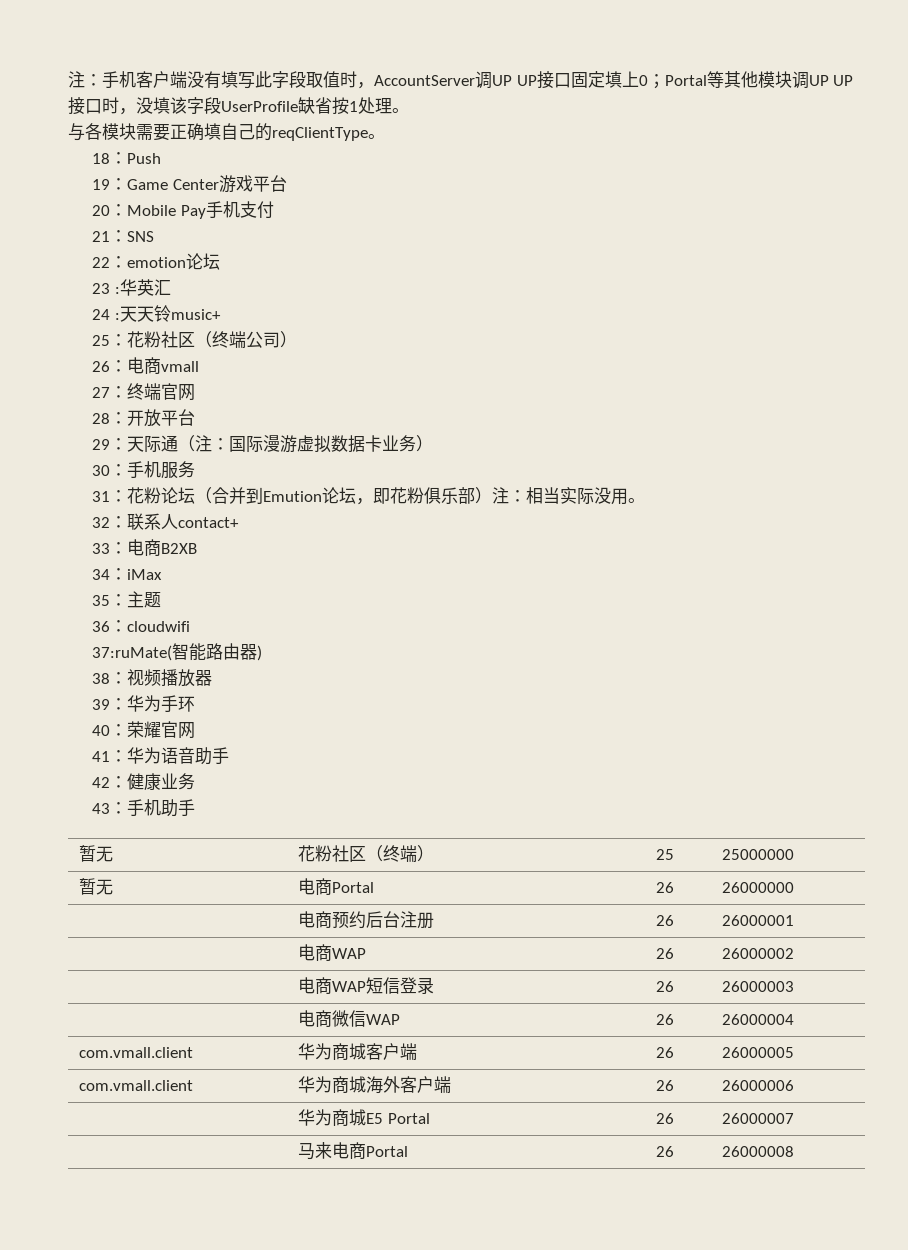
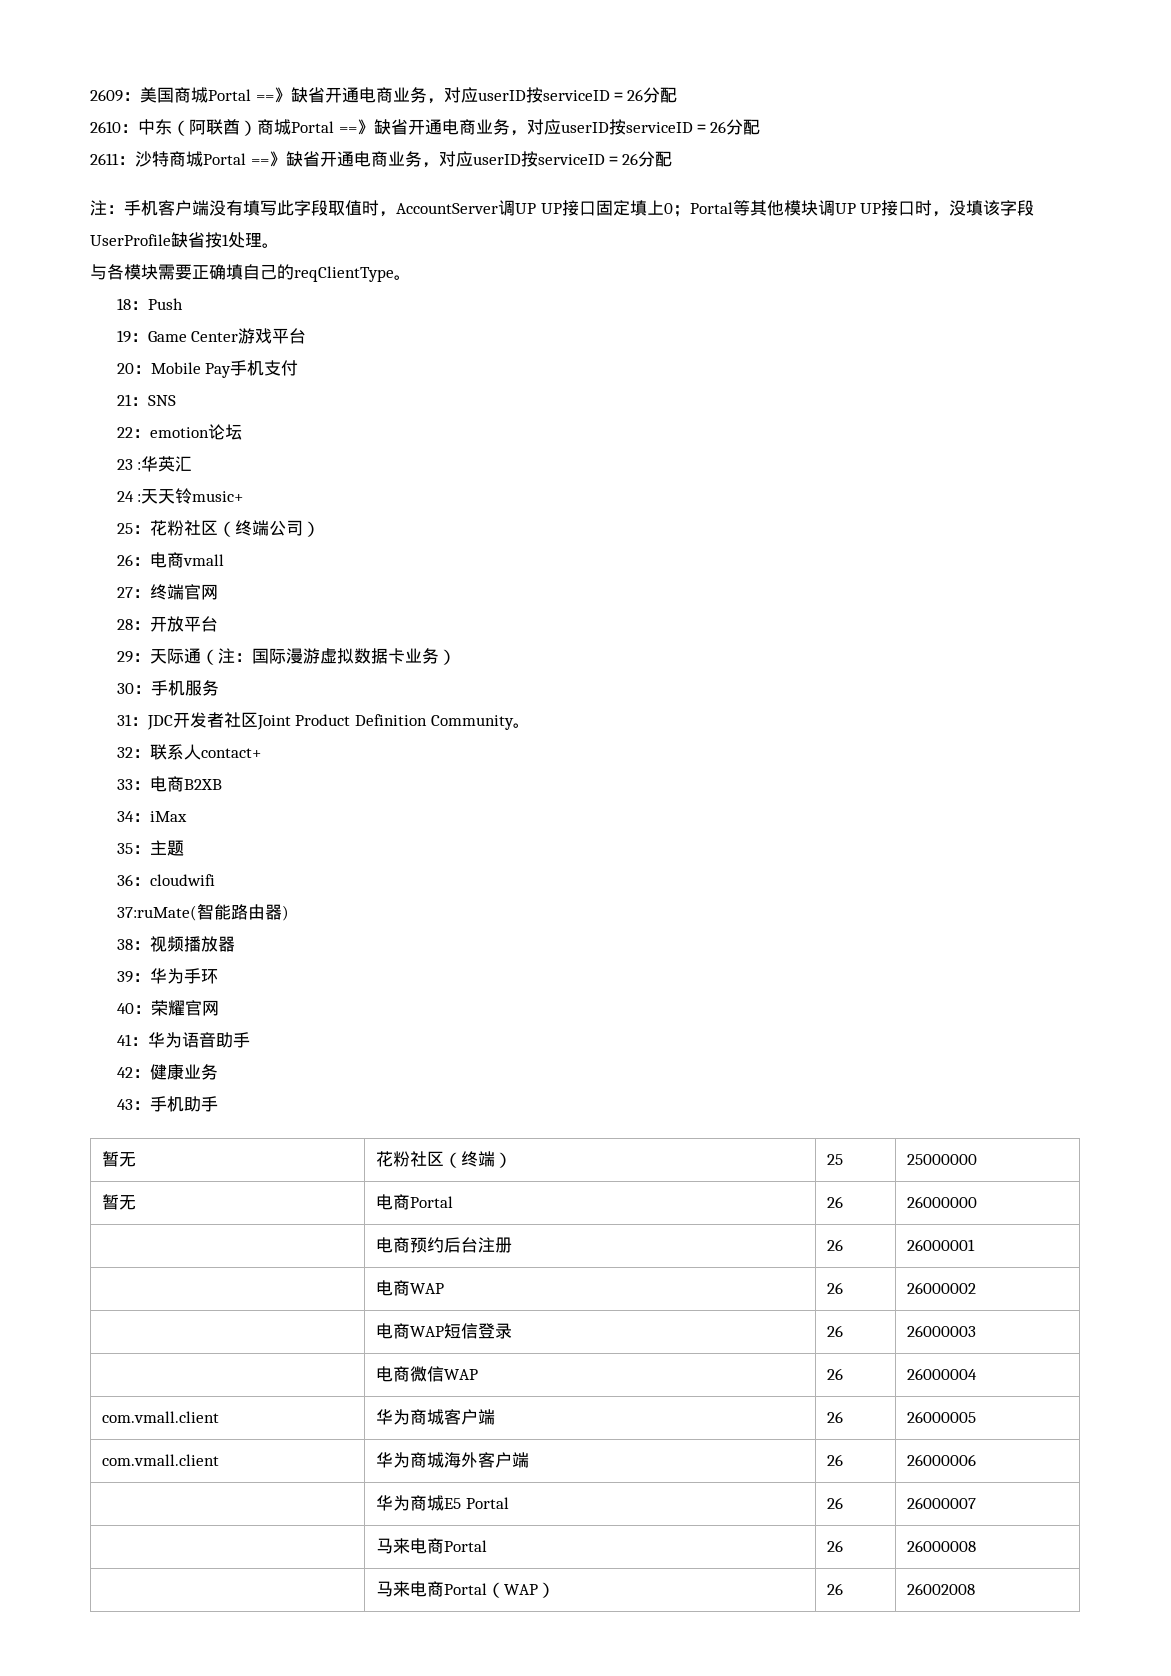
+ 2609：美国商城Portal ==》缺省开通电商业务，对应userID按serviceID＝26分配
+ 2610：中东（阿联酋）商城Portal ==》缺省开通电商业务，对应userID按serviceID＝26分配
+ 2611：沙特商城Portal ==》缺省开通电商业务，对应userID按serviceID＝26分配
- 31：花粉论坛（合并到Emution论坛，即花粉俱乐部）注：相当实际没用。
+ 31：JDC开发者社区Joint Product Definition Community。
+ | 马来电商Portal（WAP） | 26 | 26002008

